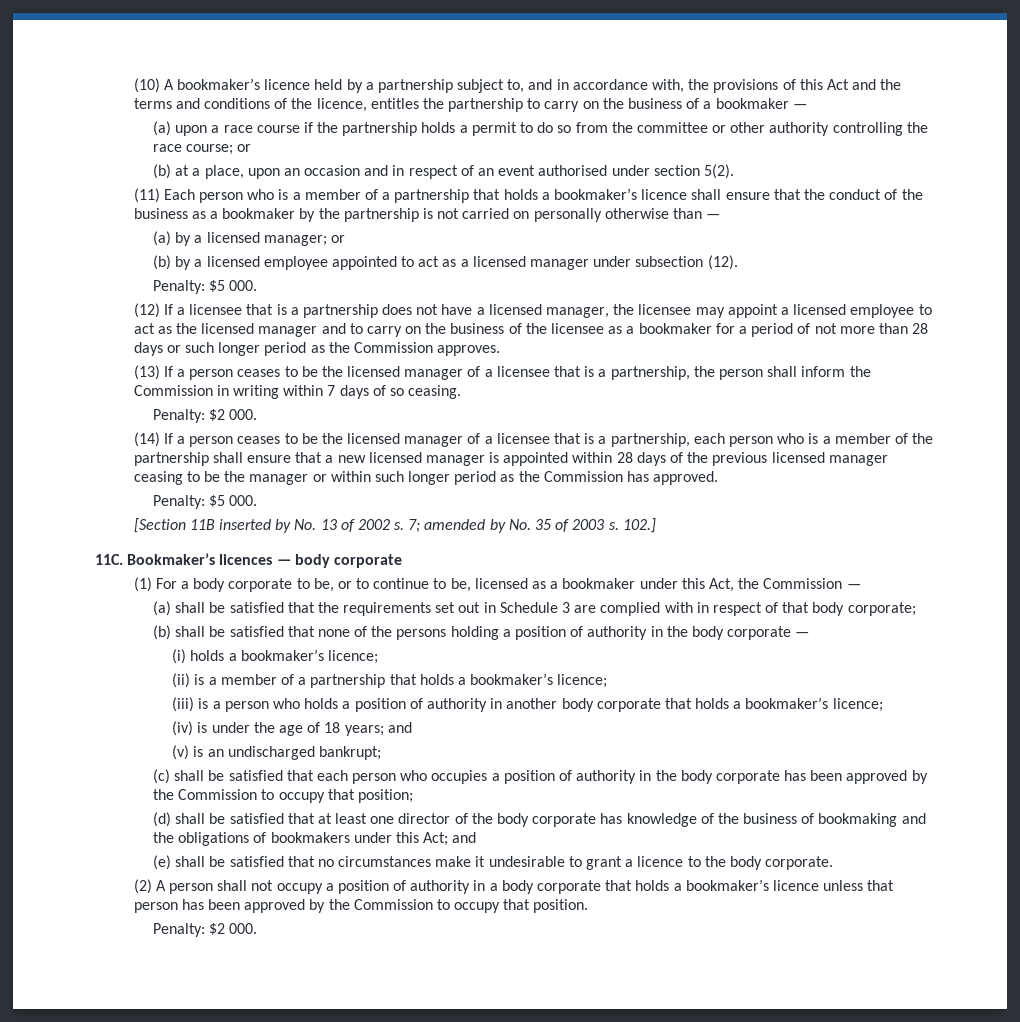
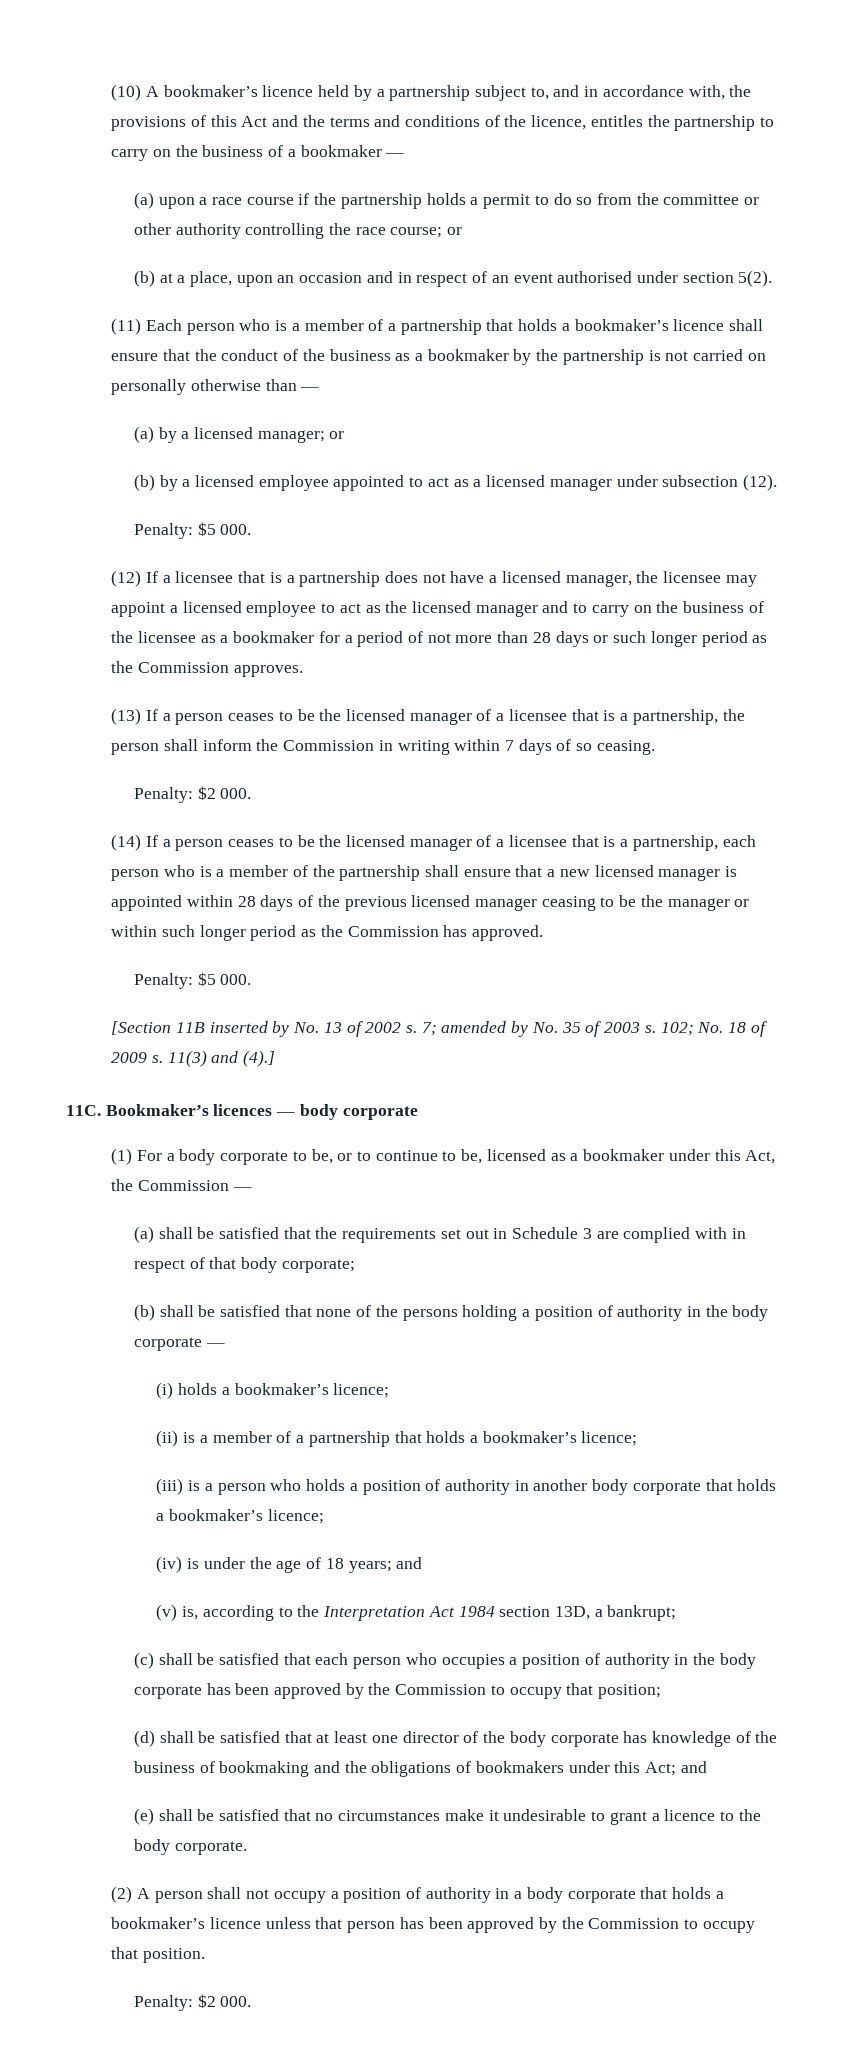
- 102.]
+ 102; No. 18 of 2009 s. 11(3) and (4).]
- (v) is an undischarged bankrupt;
+ (v) is, according to the Interpretation Act 1984 section 13D, a bankrupt;

